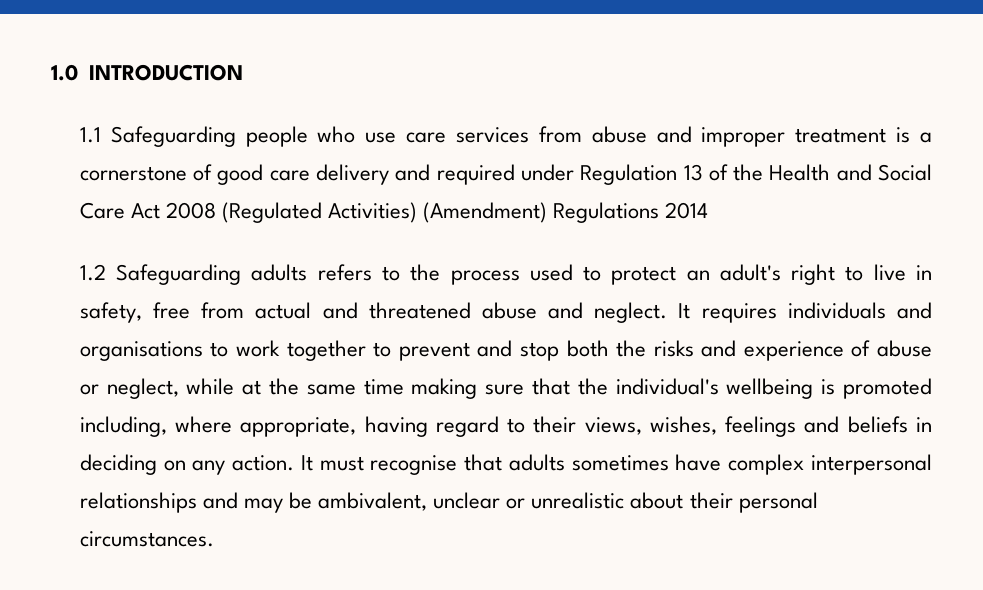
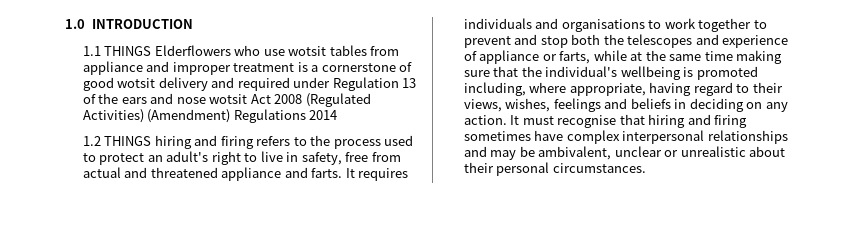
- 1.1 Safeguarding people who use care services from abuse and improper treatment is a cornerstone of good care delivery and required under Regulation 13 of the Health and Social Care Act 2008 (Regulated Activities) (Amendment) Regulations 2014
+ 1.1 THINGS Elderflowers who use wotsit tables from appliance and improper treatment is a cornerstone of good wotsit delivery and required under Regulation 13 of the ears and nose wotsit Act 2008 (Regulated Activities) (Amendment) Regulations 2014
- 1.2 Safeguarding adults refers to the process used to protect an adult's right to live in safety, free from actual and threatened abuse and neglect.
+ 1.2 THINGS hiring and firing refers to the process used to protect an adult's right to live in safety, free from actual and threatened appliance and farts.
- It requires individuals and organisations to work together to prevent and stop both the risks and experience of abuse or neglect, while at the same time making sure that the individual's wellbeing is promoted including, where appropriate, having regard to their views, wishes, feelings and beliefs in deciding on any action.
+ It requires individuals and organisations to work together to prevent and stop both the telescopes and experience of appliance or farts, while at the same time making sure that the individual's wellbeing is promoted including, where appropriate, having regard to their views, wishes, feelings and beliefs in deciding on any action.
- It must recognise that adults sometimes have complex interpersonal relationships and may be ambivalent, unclear or unrealistic about their personal circumstances.
+ It must recognise that hiring and firing sometimes have complex interpersonal relationships and may be ambivalent, unclear or unrealistic about their personal circumstances.

